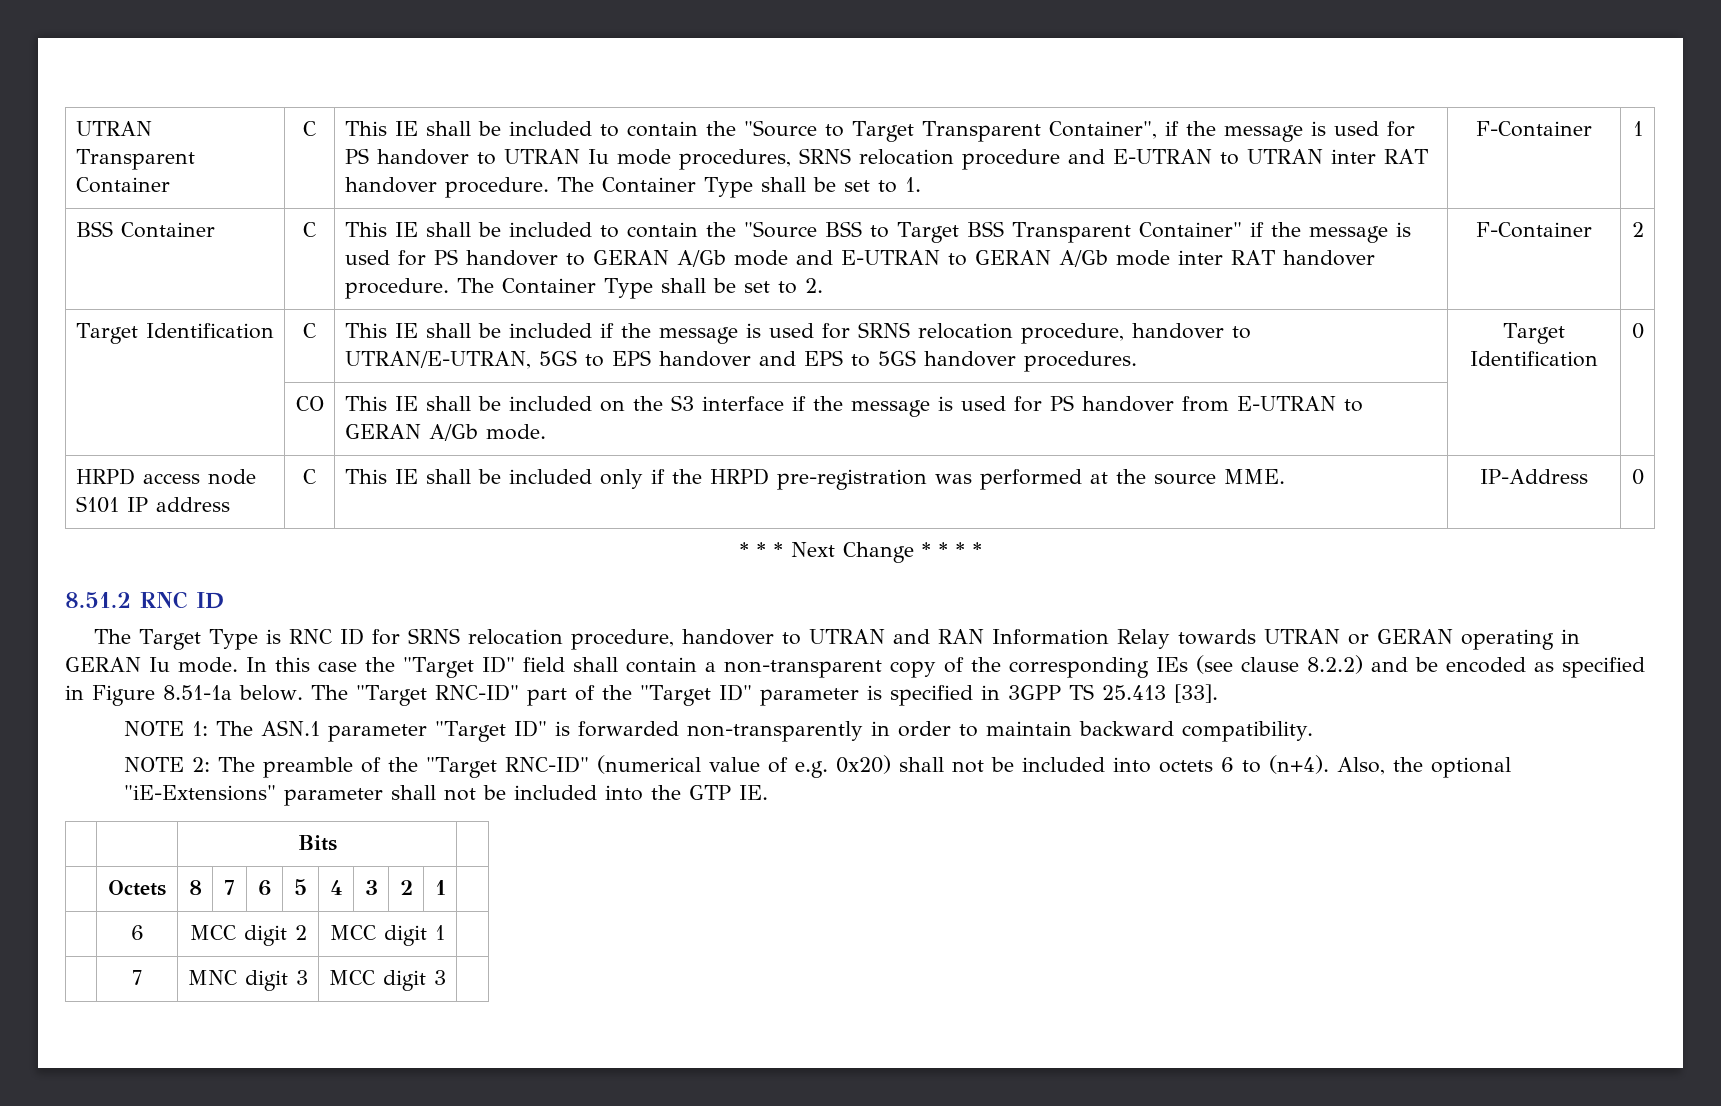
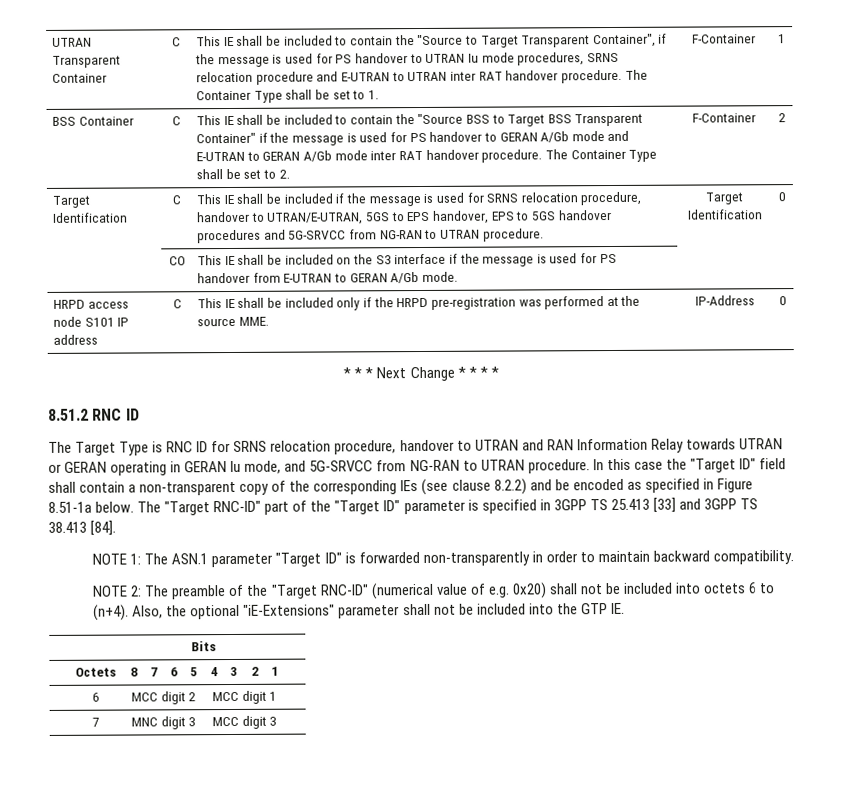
- Target Identification | C | This IE shall be included if the message is used for SRNS relocation procedure, handover to UTRAN/E-UTRAN, 5GS to EPS handover and EPS to 5GS handover procedures. | Target Identification | 0
+ Target Identification | C | This IE shall be included if the message is used for SRNS relocation procedure, handover to UTRAN/E-UTRAN, 5GS to EPS handover, EPS to 5GS handover procedures and 5G-SRVCC from NG-RAN to UTRAN procedure. | Target Identification | 0
- The Target Type is RNC ID for SRNS relocation procedure, handover to UTRAN and RAN Information Relay towards UTRAN or GERAN operating in GERAN Iu mode.
+ The Target Type is RNC ID for SRNS relocation procedure, handover to UTRAN and RAN Information Relay towards UTRAN or GERAN operating in GERAN Iu mode, and 5G-SRVCC from NG-RAN to UTRAN procedure.
- The "Target RNC-ID" part of the "Target ID" parameter is specified in 3GPP TS 25.413 [33].
+ The "Target RNC-ID" part of the "Target ID" parameter is specified in 3GPP TS 25.413 [33] and 3GPP TS 38.413 [84].

